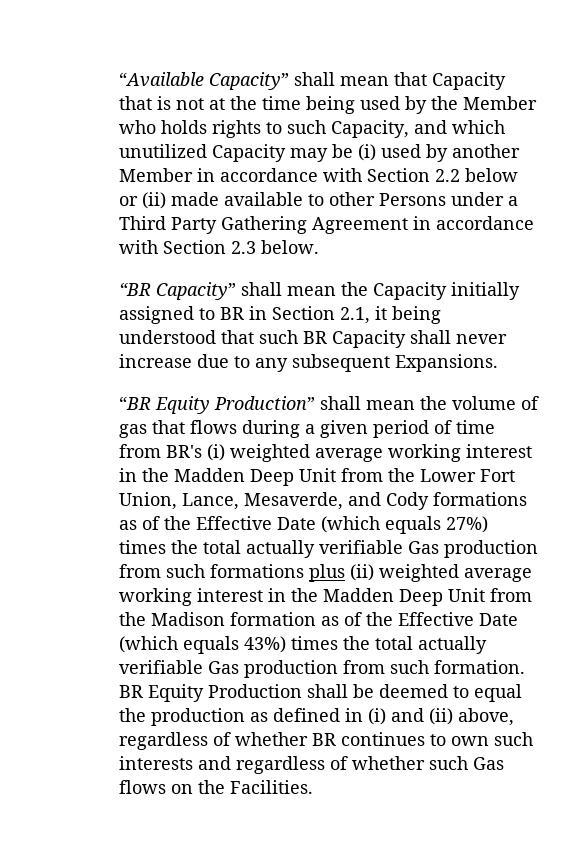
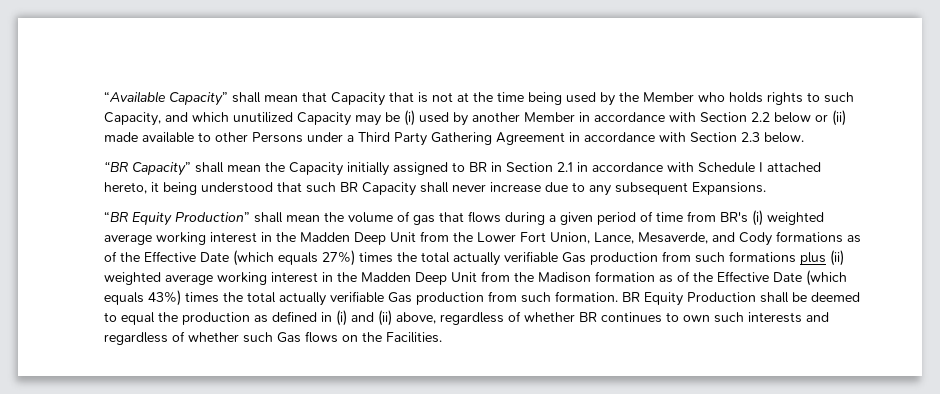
- “BR Capacity” shall mean the Capacity initially assigned to BR in Section 2.1, it being understood that such BR Capacity shall never increase due to any subsequent Expansions.
+ “BR Capacity” shall mean the Capacity initially assigned to BR in Section 2.1 in accordance with Schedule I attached hereto, it being understood that such BR Capacity shall never increase due to any subsequent Expansions.

